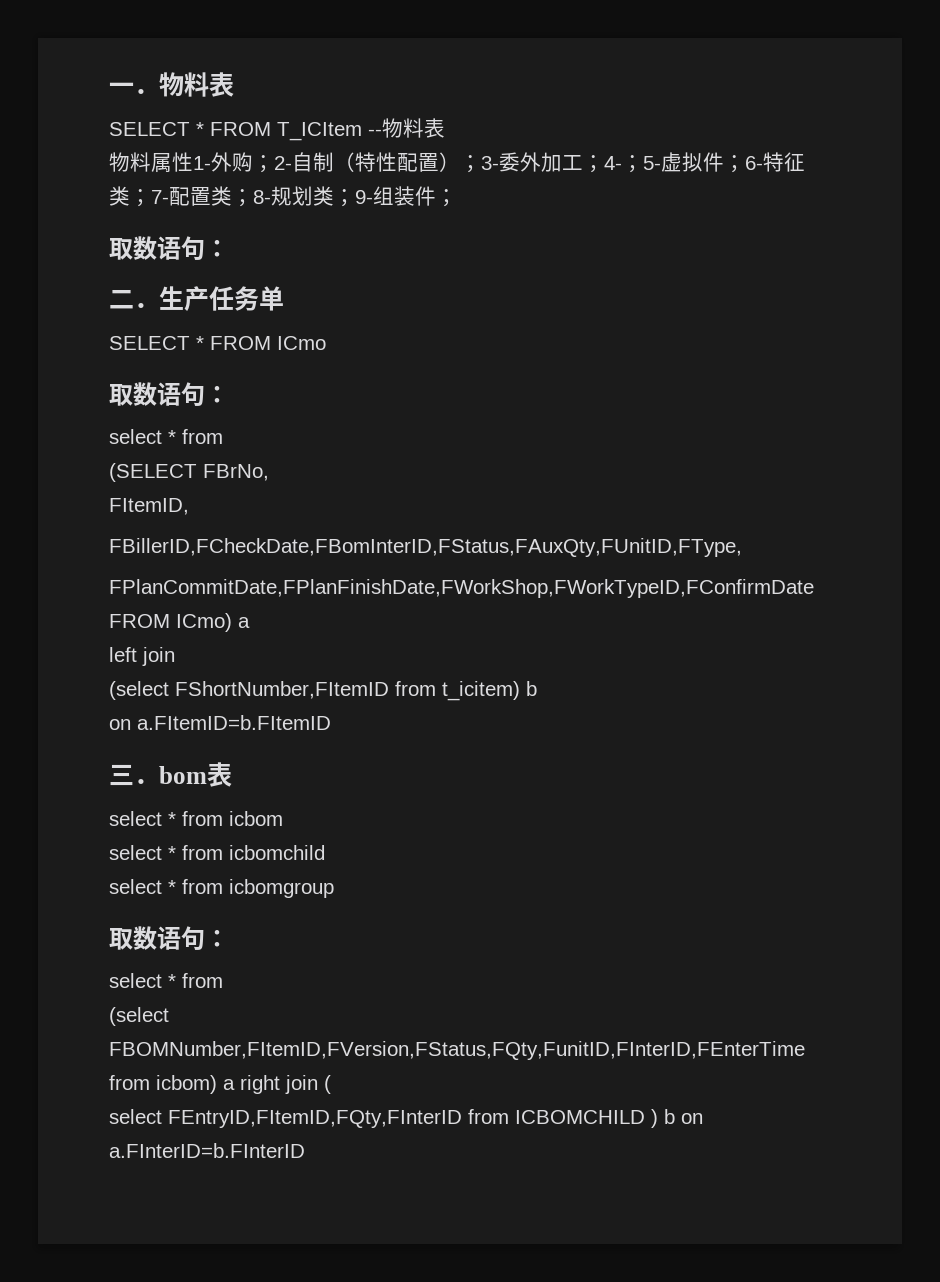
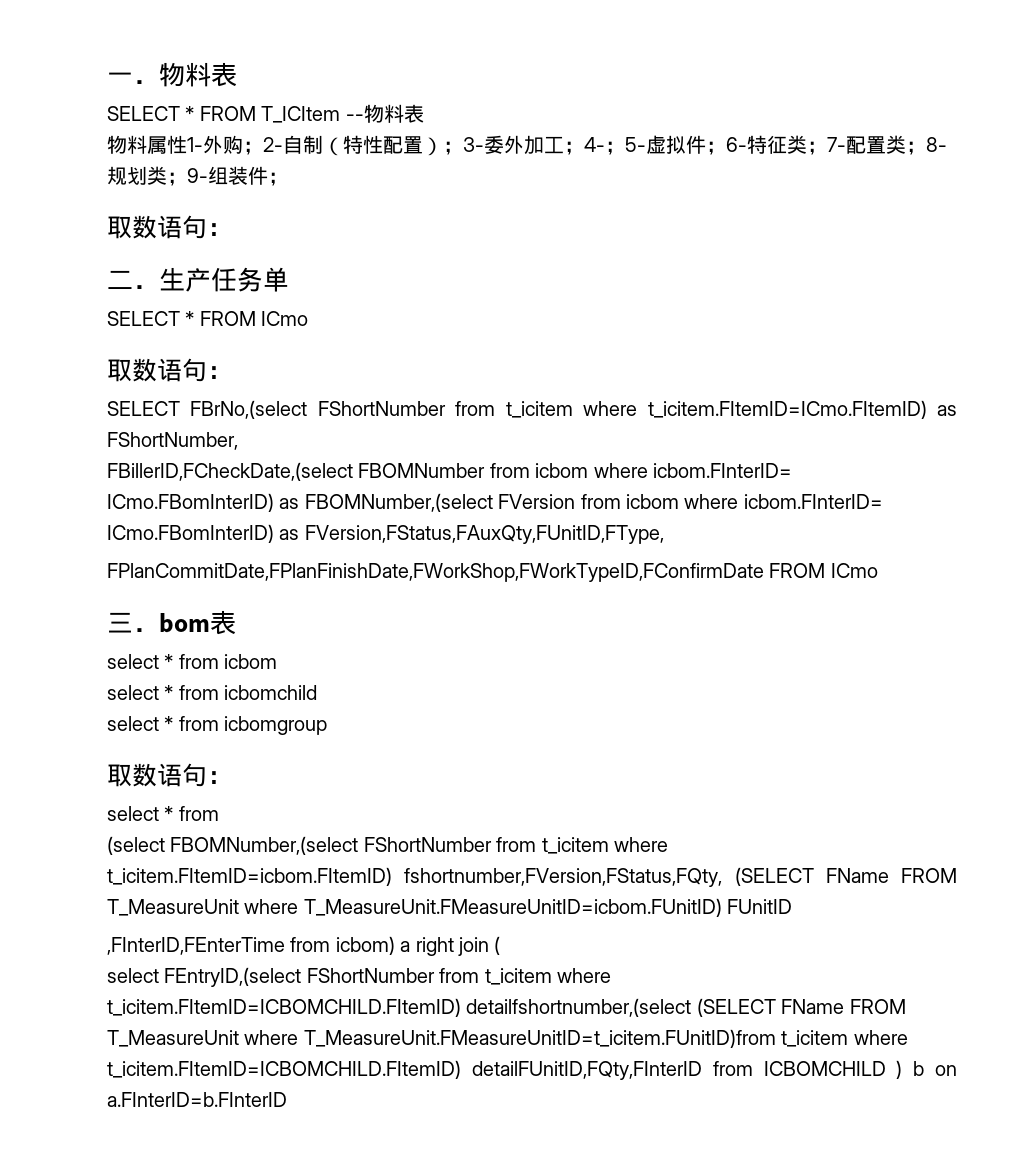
  SELECT * FROM ICmo
  取数语句：
- select * from
- (SELECT FBrNo,
- FItemID,
- FBillerID,FCheckDate,FBomInterID,FStatus,FAuxQty,FUnitID,FType,
- FPlanCommitDate,FPlanFinishDate,FWorkShop,FWorkTypeID,FConfirmDate FROM ICmo) a
- left join
- (select FShortNumber,FItemID from t_icitem) b
- on a.FItemID=b.FItemID
+ SELECT FBrNo,(select FShortNumber from t_icitem where t_icitem.FItemID=ICmo.FItemID) as FShortNumber,
+ FBillerID,FCheckDate,(select FBOMNumber from icbom where icbom.FInterID= ICmo.FBomInterID) as FBOMNumber,(select FVersion from icbom where icbom.FInterID= ICmo.FBomInterID) as FVersion,FStatus,FAuxQty,FUnitID,FType,
+ FPlanCommitDate,FPlanFinishDate,FWorkShop,FWorkTypeID,FConfirmDate FROM ICmo
- (select FBOMNumber,FItemID,FVersion,FStatus,FQty,FunitID,FInterID,FEnterTime from icbom) a right join (
+ (select FBOMNumber,(select FShortNumber from t_icitem where t_icitem.FItemID=icbom.FItemID) fshortnumber,FVersion,FStatus,FQty, (SELECT FName FROM T_MeasureUnit where T_MeasureUnit.FMeasureUnitID=icbom.FUnitID) FUnitID
+ ,FInterID,FEnterTime from icbom) a right join (
- select FEntryID,FItemID,FQty,FInterID from ICBOMCHILD ) b on a.FInterID=b.FInterID
+ select FEntryID,(select FShortNumber from t_icitem where t_icitem.FItemID=ICBOMCHILD.FItemID) detailfshortnumber,(select (SELECT FName FROM T_MeasureUnit where T_MeasureUnit.FMeasureUnitID=t_icitem.FUnitID)from t_icitem where t_icitem.FItemID=ICBOMCHILD.FItemID) detailFUnitID,FQty,FInterID from ICBOMCHILD ) b on a.FInterID=b.FInterID

